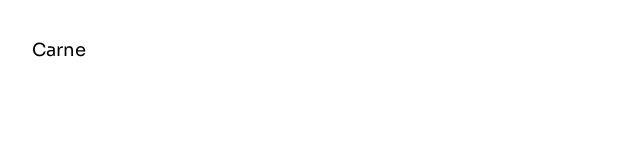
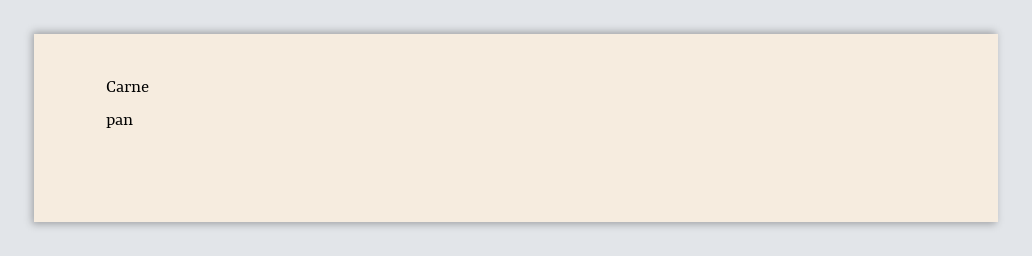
+ pan

